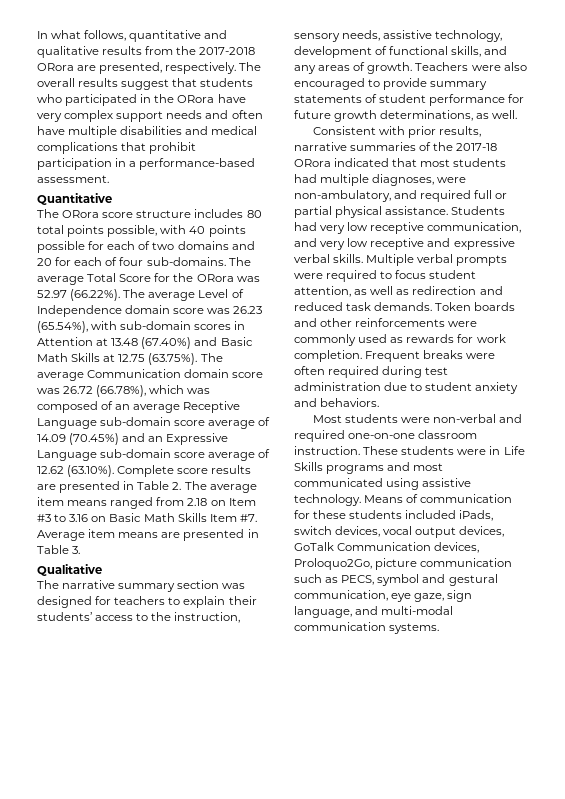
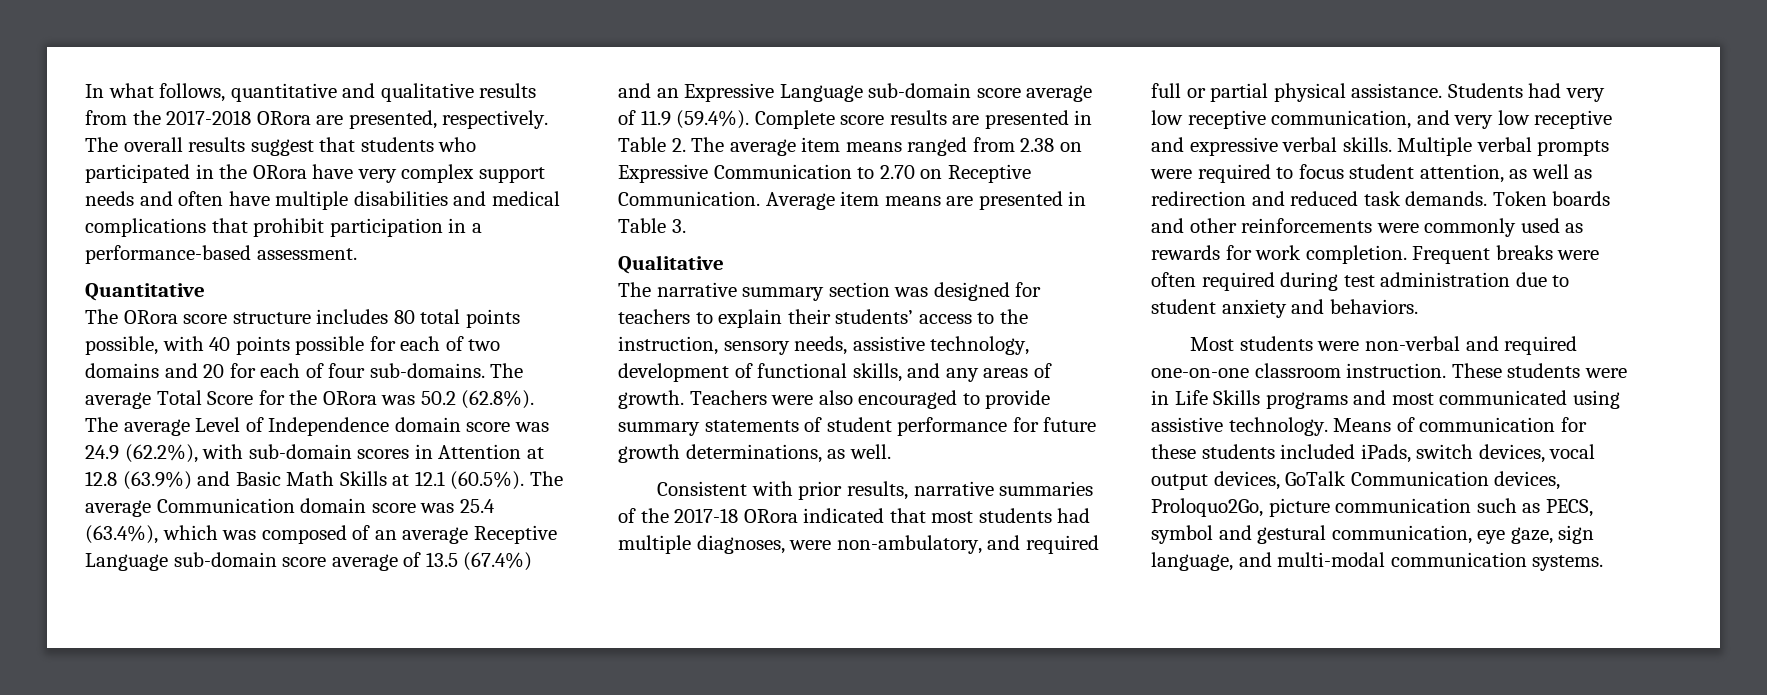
- The average Total Score for the ORora was 52.97 (66.22%). The average Level of Independence domain score was 26.23 (65.54%), with sub-domain scores in Attention at 13.48 (67.40%) and Basic Math Skills at 12.75 (63.75%). The average Communication domain score was 26.72 (66.78%), which was composed of an average Receptive Language sub-domain score average of 14.09 (70.45%) and an Expressive Language sub-domain score average of 12.62 (63.10%). Complete score results are presented in Table 2. The average item means ranged from 2.18 on Item #3 to 3.16 on Basic Math Skills Item #7.
+ The average Total Score for the ORora was 50.2 (62.8%). The average Level of Independence domain score was 24.9 (62.2%), with sub-domain scores in Attention at 12.8 (63.9%) and Basic Math Skills at 12.1 (60.5%). The average Communication domain score was 25.4 (63.4%), which was composed of an average Receptive Language sub-domain score average of 13.5 (67.4%) and an Expressive Language sub-domain score average of 11.9 (59.4%). Complete score results are presented in Table 2. The average item means ranged from 2.38 on Expressive Communication to 2.70 on Receptive Communication.

